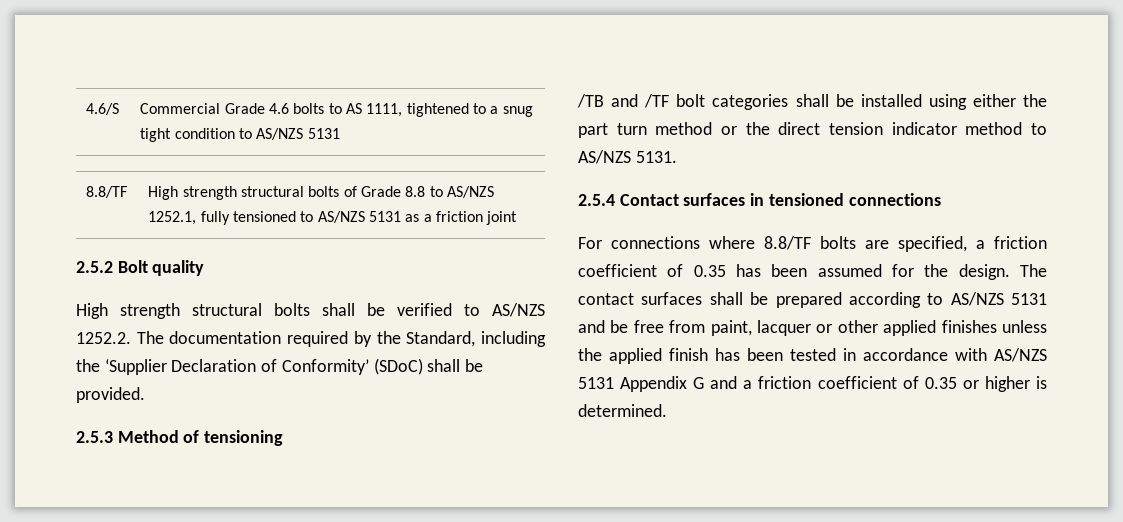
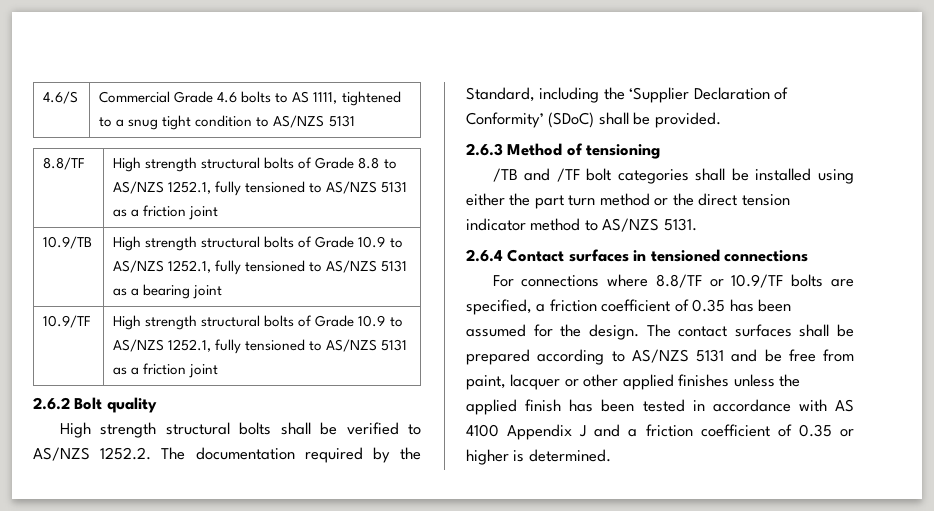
- 2.5.2 Bolt quality
+ 10.9/TB | High strength structural bolts of Grade 10.9 to AS/NZS 1252.1, fully tensioned to AS/NZS 5131 as a bearing joint
+ 10.9/TF | High strength structural bolts of Grade 10.9 to AS/NZS 1252.1, fully tensioned to AS/NZS 5131 as a friction joint
+ 2.6.2 Bolt quality
- 2.5.3 Method of tensioning
+ 2.6.3 Method of tensioning
- 2.5.4 Contact surfaces in tensioned connections
+ 2.6.4 Contact surfaces in tensioned connections
- For connections where 8.8/TF bolts are specified, a friction coefficient of 0.35 has been assumed for the design.
+ For connections where 8.8/TF or 10.9/TF bolts are specified, a friction coefficient of 0.35 has been assumed for the design.
- The contact surfaces shall be prepared according to AS/NZS 5131 and be free from paint, lacquer or other applied finishes unless the applied finish has been tested in accordance with AS/NZS 5131 Appendix G and a friction coefficient of 0.35 or higher is determined.
+ The contact surfaces shall be prepared according to AS/NZS 5131 and be free from paint, lacquer or other applied finishes unless the applied finish has been tested in accordance with AS 4100 Appendix J and a friction coefficient of 0.35 or higher is determined.

